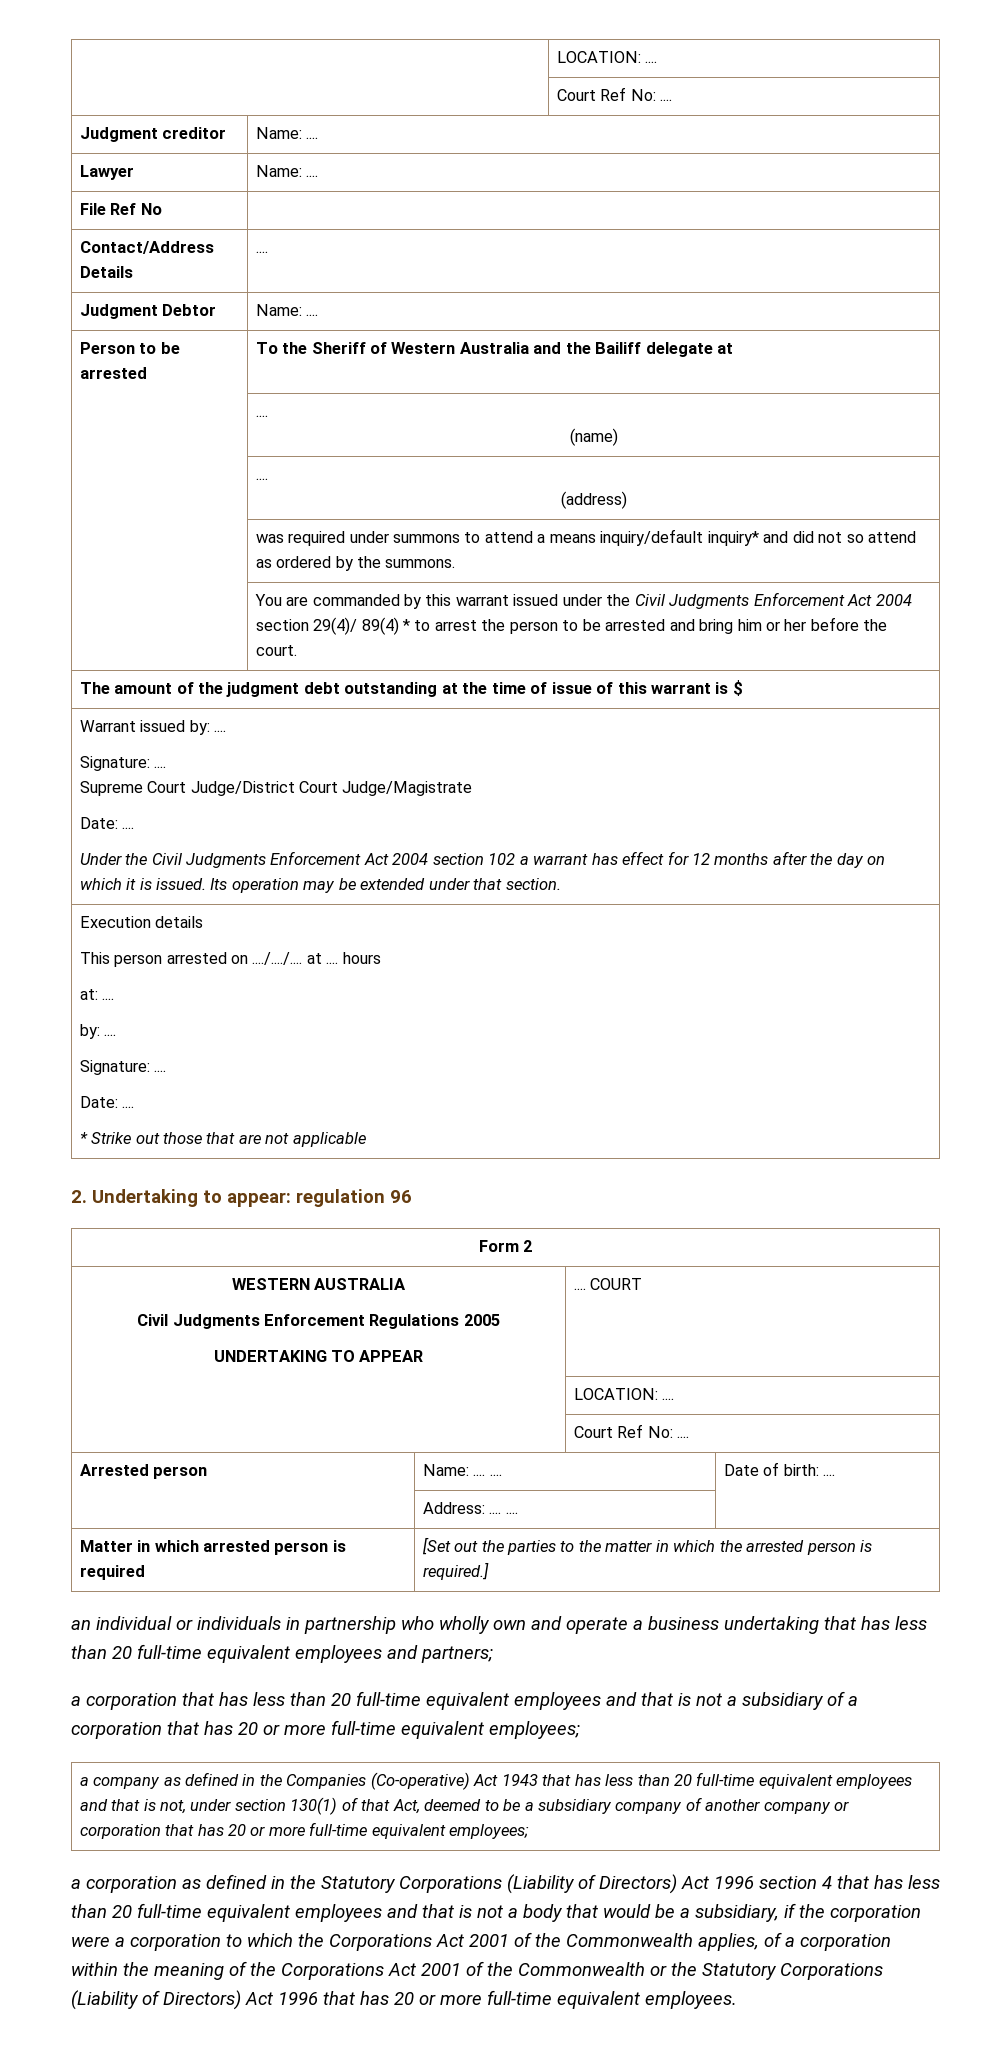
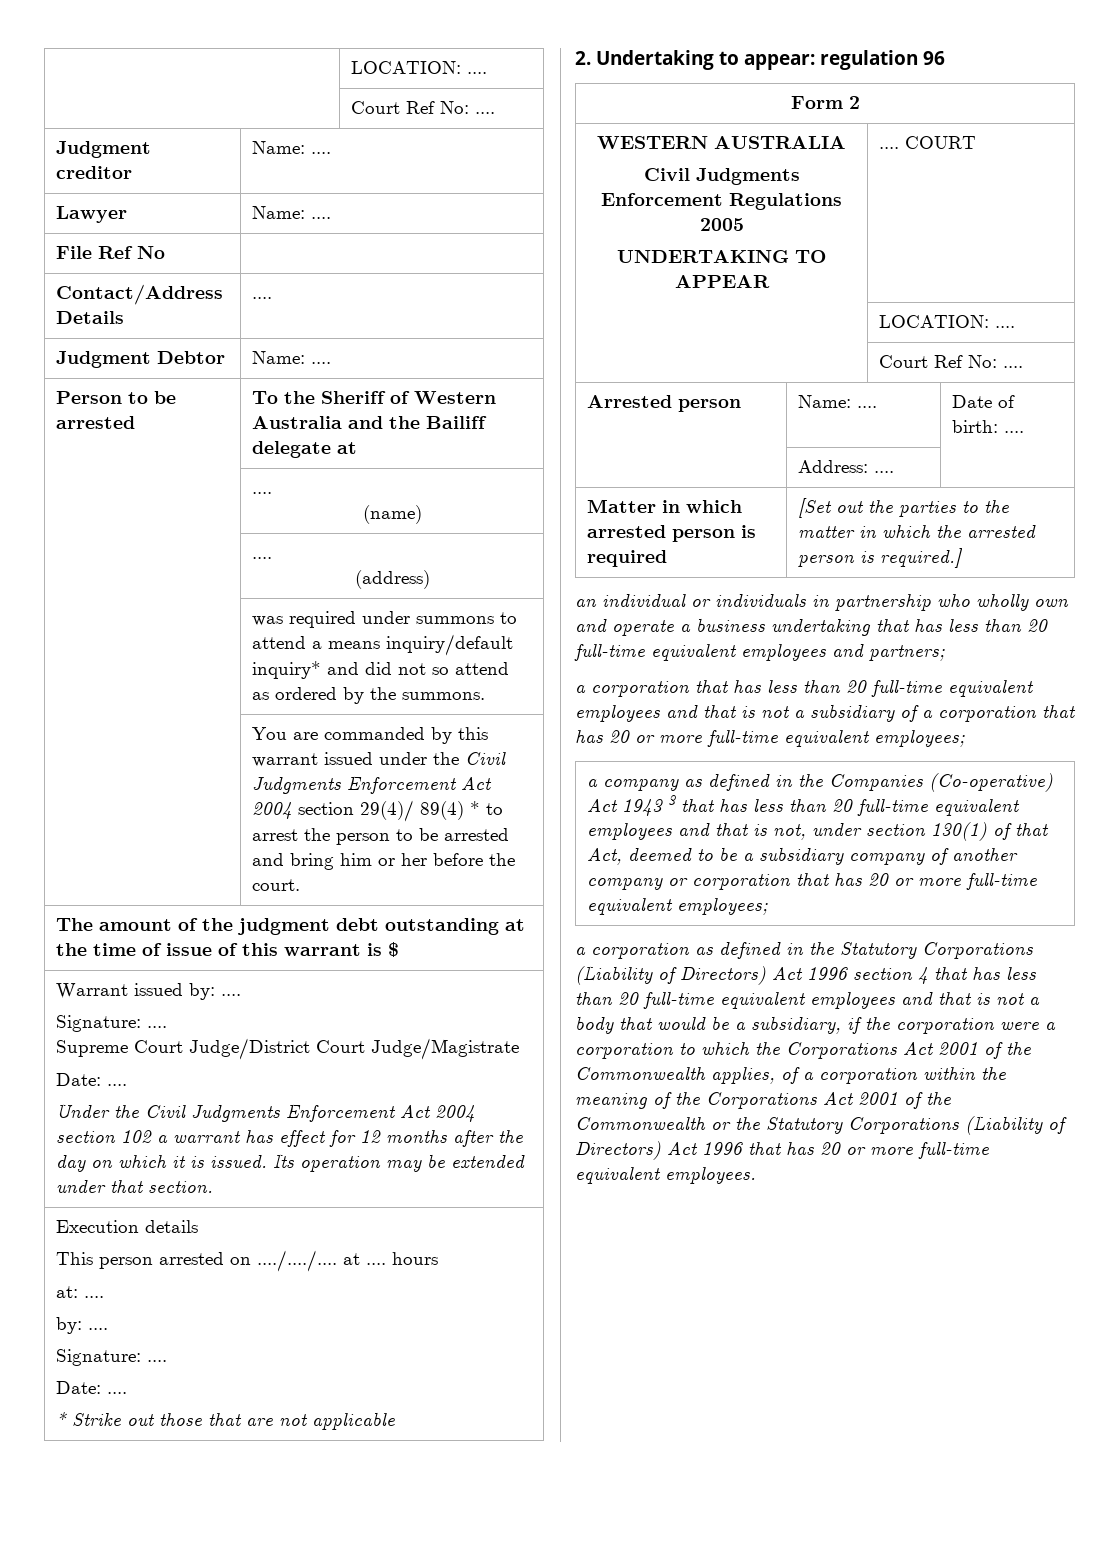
- Arrested person | Name: .... .... | Date of birth: ....
+ Arrested person | Name: .... | Date of birth: ....
- | Address: .... .... |
+ | Address: .... |
- a company as defined in the Companies (Co-operative) Act 1943 that has less than 20 full-time equivalent employees and that is not, under section 130(1) of that Act, deemed to be a subsidiary company of another company or corporation that has 20 or more full-time equivalent employees;
+ a company as defined in the Companies (Co-operative) Act 1943 3 that has less than 20 full-time equivalent employees and that is not, under section 130(1) of that Act, deemed to be a subsidiary company of another company or corporation that has 20 or more full-time equivalent employees;

